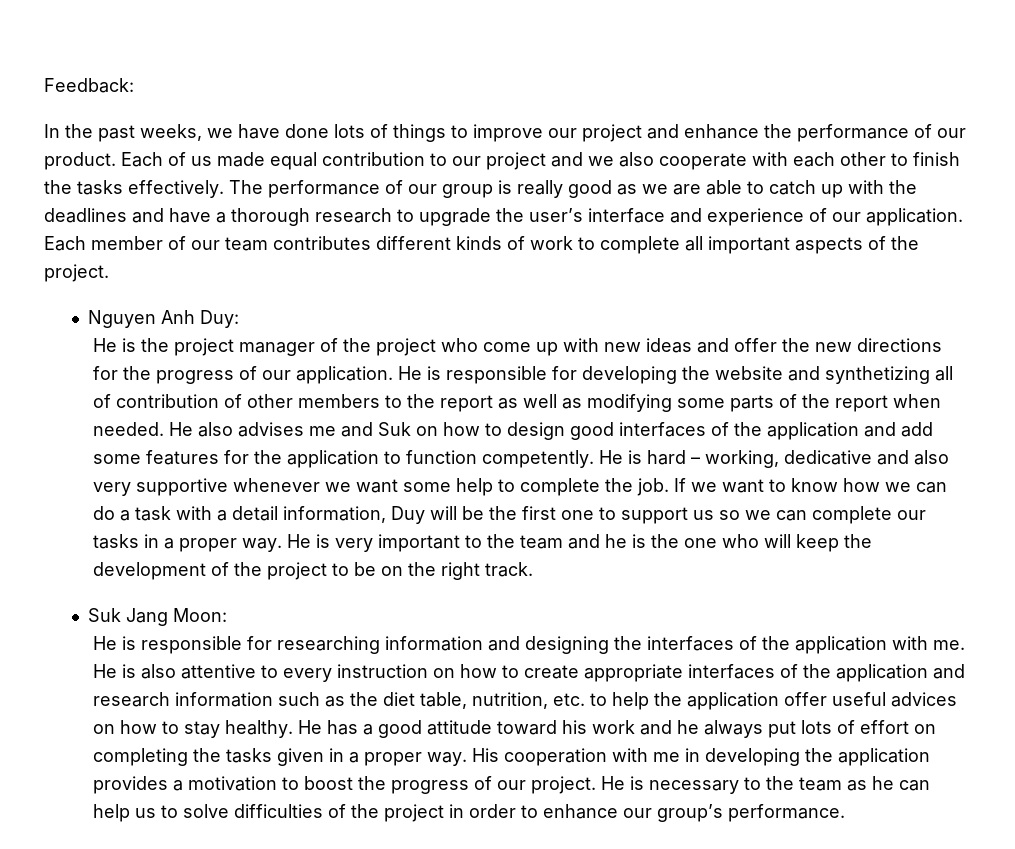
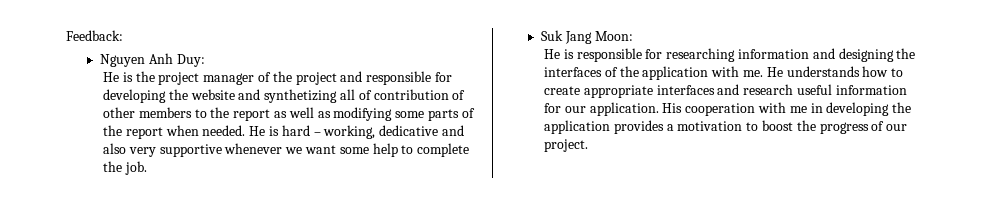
- In the past weeks, we have done lots of things to improve our project and enhance the performance of our product. Each of us made equal contribution to our project and we also cooperate with each other to finish the tasks effectively. The performance of our group is really good as we are able to catch up with the deadlines and have a thorough research to upgrade the user’s interface and experience of our application. Each member of our team contributes different kinds of work to complete all important aspects of the project.
- He is the project manager of the project who come up with new ideas and offer the new directions for the progress of our application. He is responsible for developing the website and synthetizing all of contribution of other members to the report as well as modifying some parts of the report when needed.
+ He is the project manager of the project and responsible for developing the website and synthetizing all of contribution of other members to the report as well as modifying some parts of the report when needed.
- He also advises me and Suk on how to design good interfaces of the application and add some features for the application to function competently. He is hard – working, dedicative and also very supportive whenever we want some help to complete the job. If we want to know how we can do a task with a detail information, Duy will be the first one to support us so we can complete our tasks in a proper way. He is very important to the team and he is the one who will keep the development of the project to be on the right track.
+ He is hard – working, dedicative and also very supportive whenever we want some help to complete the job.
- He is also attentive to every instruction on how to create appropriate interfaces of the application and research information such as the diet table, nutrition, etc. to help the application offer useful advices on how to stay healthy. He has a good attitude toward his work and he always put lots of effort on completing the tasks given in a proper way.
+ He understands how to create appropriate interfaces and research useful information for our application.
- He is necessary to the team as he can help us to solve difficulties of the project in order to enhance our group’s performance.

